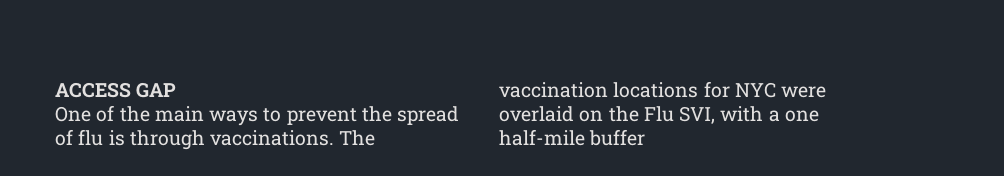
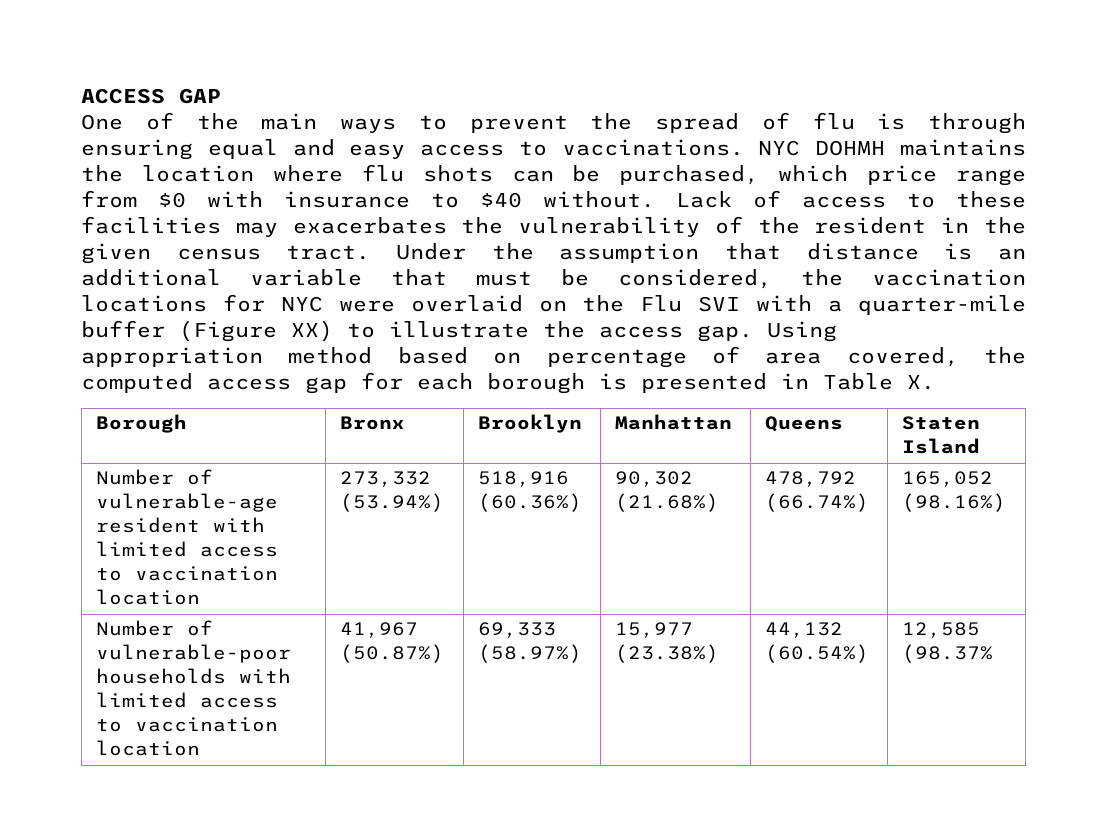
- One of the main ways to prevent the spread of flu is through vaccinations. The vaccination locations for NYC were overlaid on the Flu SVI, with a one half-mile buffer
+ One of the main ways to prevent the spread of flu is through ensuring equal and easy access to vaccinations. NYC DOHMH maintains the location where flu shots can be purchased, which price range from $0 with insurance to $40 without. Lack of access to these facilities may exacerbates the vulnerability of the resident in the given census tract. Under the assumption that distance is an additional variable that must be considered, the vaccination locations for NYC were overlaid on the Flu SVI with a quarter-mile buffer (Figure XX) to illustrate the access gap. Using appropriation method based on percentage of area covered, the computed access gap for each borough is presented in Table X.
+ Borough | Bronx | Brooklyn | Manhattan | Queens | Staten Island
+ Number of vulnerable-age resident with limited access to vaccination location | 273,332 (53.94%) | 518,916 (60.36%) | 90,302 (21.68%) | 478,792 (66.74%) | 165,052 (98.16%)
+ Number of vulnerable-poor households with limited access to vaccination location | 41,967 (50.87%) | 69,333 (58.97%) | 15,977 (23.38%) | 44,132 (60.54%) | 12,585 (98.37%

